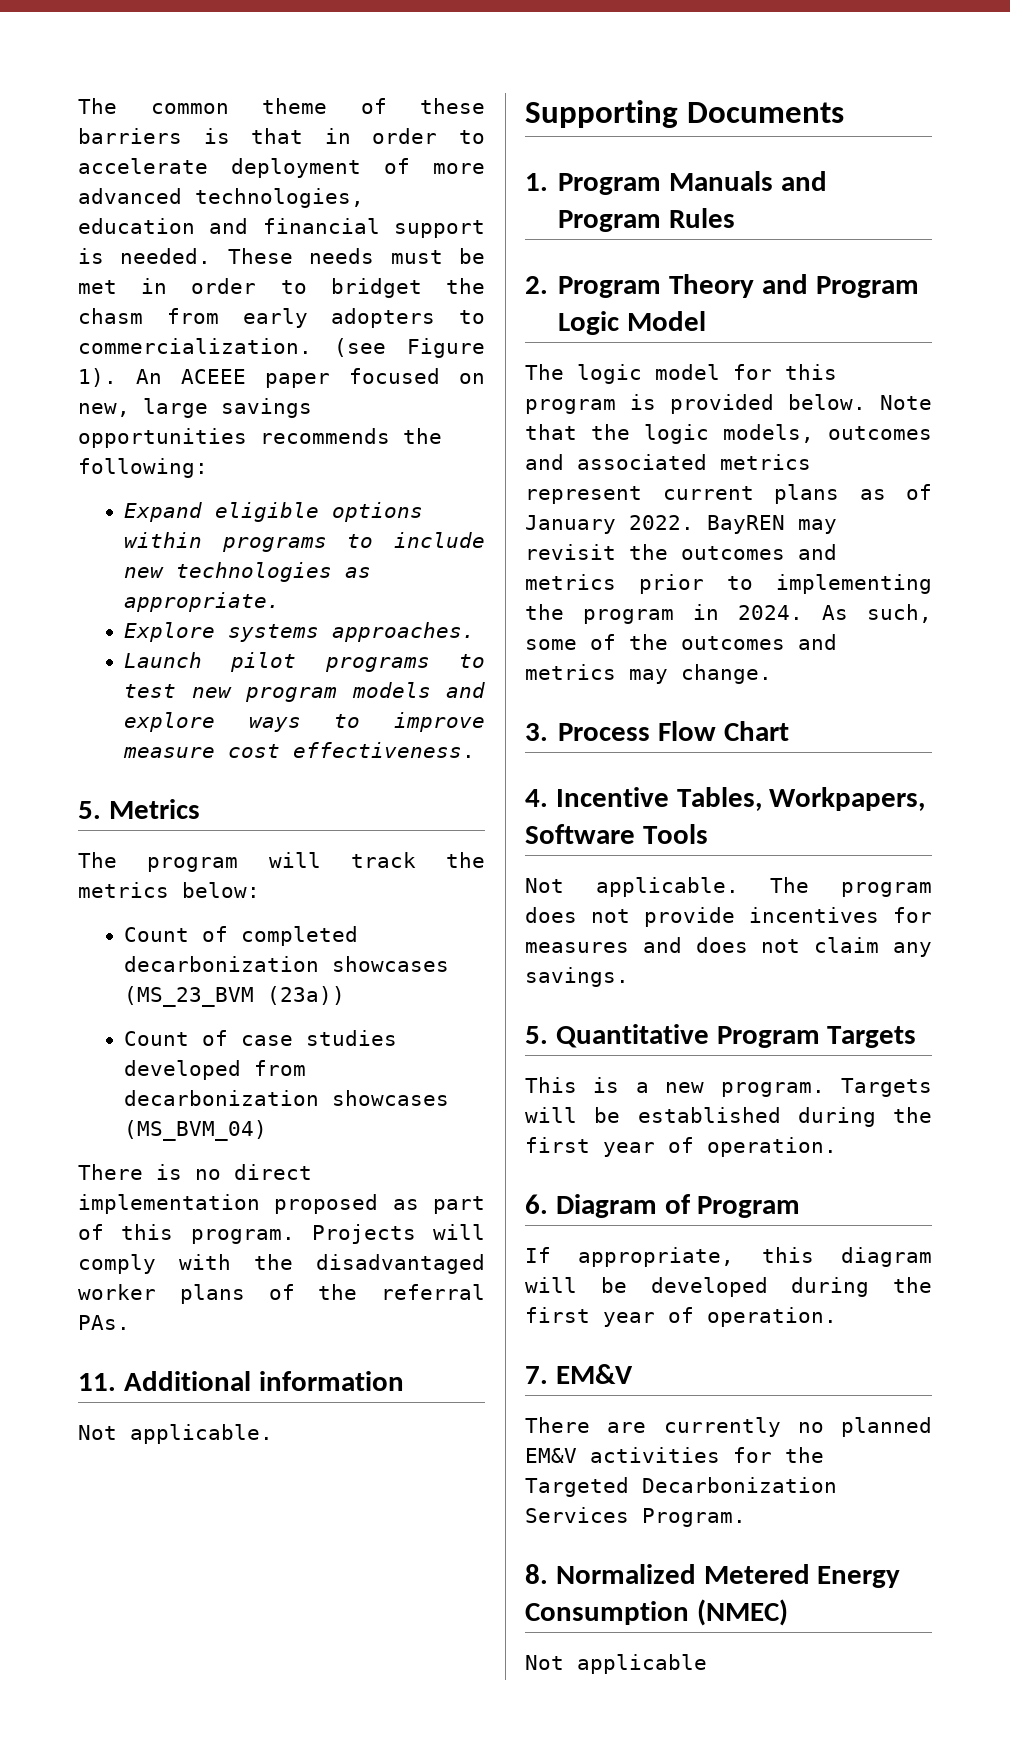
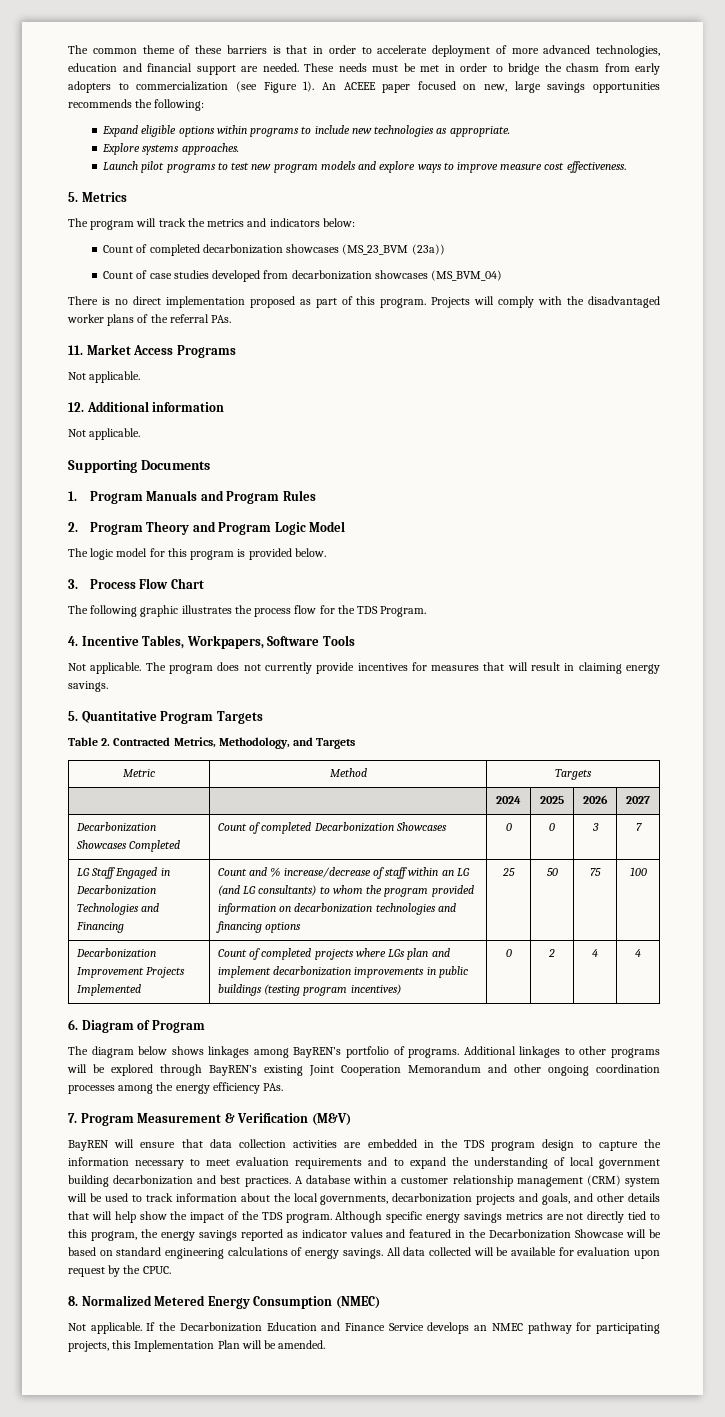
- The common theme of these barriers is that in order to accelerate deployment of more advanced technologies, education and financial support is needed.
+ The common theme of these barriers is that in order to accelerate deployment of more advanced technologies, education and financial support are needed.
- These needs must be met in order to bridget the chasm from early adopters to commercialization. (see Figure 1).
+ These needs must be met in order to bridge the chasm from early adopters to commercialization (see Figure 1).
- The program will track the metrics below:
+ The program will track the metrics and indicators below:
- 11. Additional information
+ 11. Market Access Programs
+ Not applicable.
+ 12. Additional information
- The logic model for this program is provided below. Note that the logic models, outcomes and associated metrics represent current plans as of January 2022. BayREN may revisit the outcomes and metrics prior to implementing the program in 2024. As such, some of the outcomes and metrics may change.
+ The logic model for this program is provided below.
  3. Process Flow Chart
+ The following graphic illustrates the process flow for the TDS Program.
- The program does not provide incentives for measures and does not claim any savings.
+ The program does not currently provide incentives for measures that will result in claiming energy savings.
- This is a new program. Targets will be established during the first year of operation.
+ Table 2. Contracted Metrics, Methodology, and Targets
+ Metric | Method | Targets
+ | | 2024 | 2025 | 2026 | 2027
+ Decarbonization Showcases Completed | Count of completed Decarbonization Showcases | 0 | 0 | 3 | 7
+ LG Staff Engaged in Decarbonization Technologies and Financing | Count and % increase/decrease of staff within an LG (and LG consultants) to whom the program provided information on decarbonization technologies and financing options | 25 | 50 | 75 | 100
+ Decarbonization Improvement Projects Implemented | Count of completed projects where LGs plan and implement decarbonization improvements in public buildings (testing program incentives) | 0 | 2 | 4 | 4
  6. Diagram of Program
- If appropriate, this diagram will be developed during the first year of operation.
- 7. EM&V
- There are currently no planned EM&V activities for the Targeted Decarbonization Services Program.
+ The diagram below shows linkages among BayREN’s portfolio of programs. Additional linkages to other programs will be explored through BayREN’s existing Joint Cooperation Memorandum and other ongoing coordination processes among the energy efficiency PAs.
+ 7. Program Measurement & Verification (M&V)
+ BayREN will ensure that data collection activities are embedded in the TDS program design to capture the information necessary to meet evaluation requirements and to expand the understanding of local government building decarbonization and best practices. A database within a customer relationship management (CRM) system will be used to track information about the local governments, decarbonization projects and goals, and other details that will help show the impact of the TDS program. Although specific energy savings metrics are not directly tied to this program, the energy savings reported as indicator values and featured in the Decarbonization Showcase will be based on standard engineering calculations of energy savings. All data collected will be available for evaluation upon request by the CPUC.
- Not applicable
+ Not applicable. If the Decarbonization Education and Finance Service develops an NMEC pathway for participating projects, this Implementation Plan will be amended.

